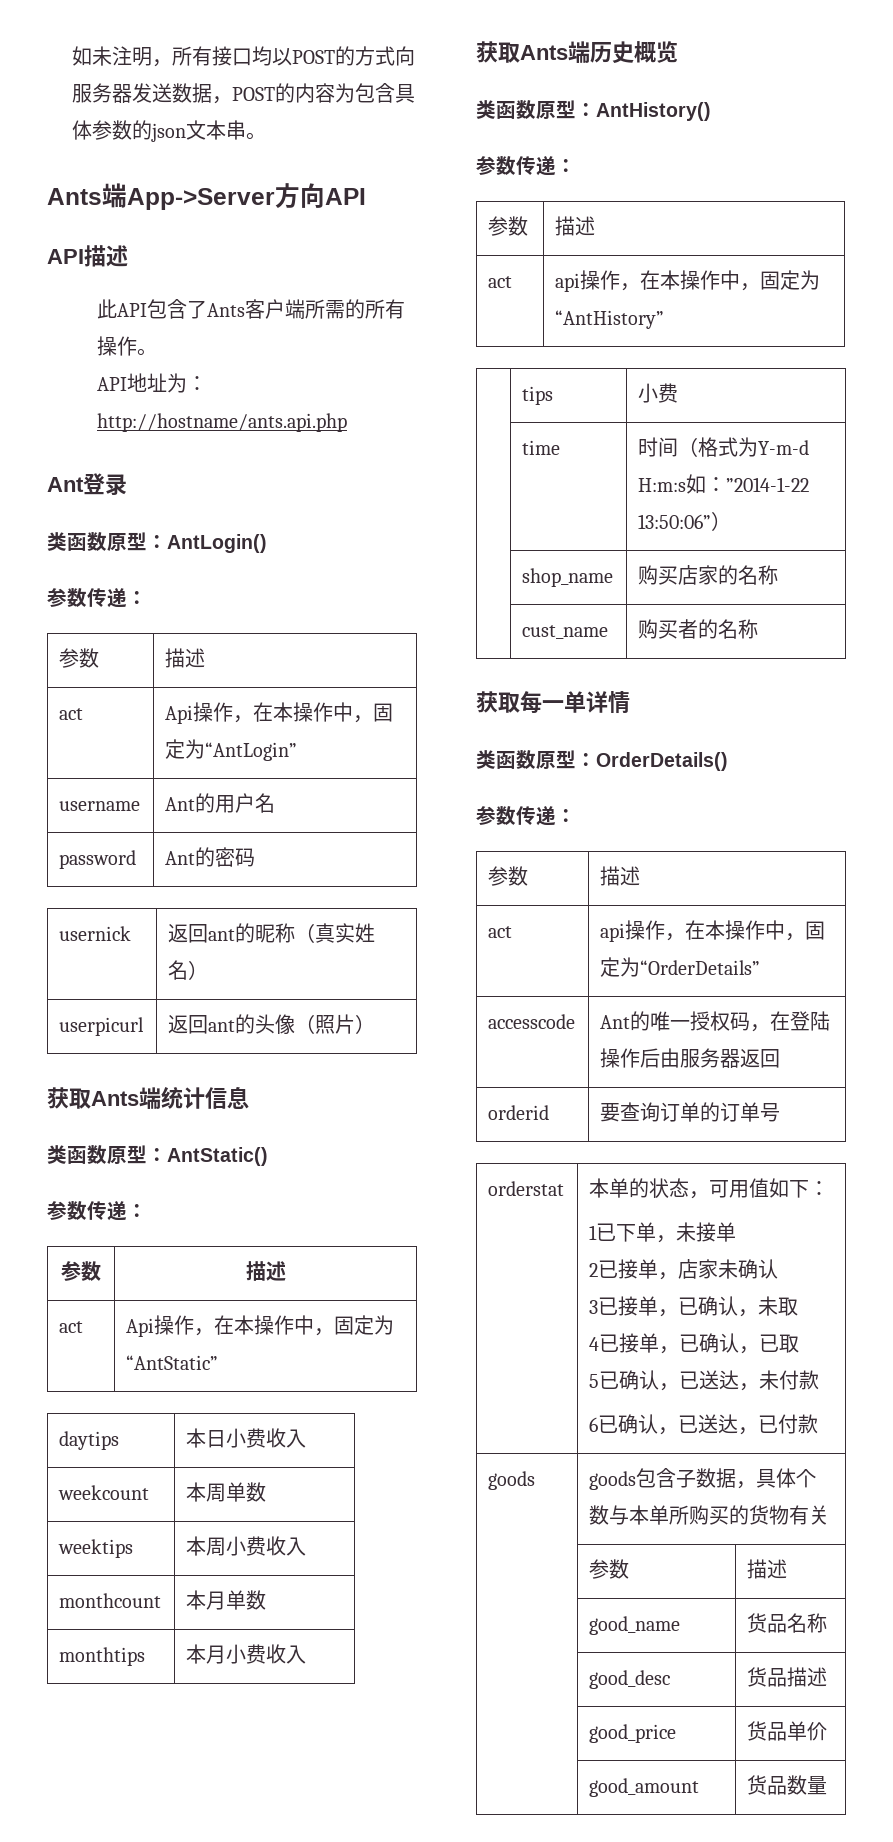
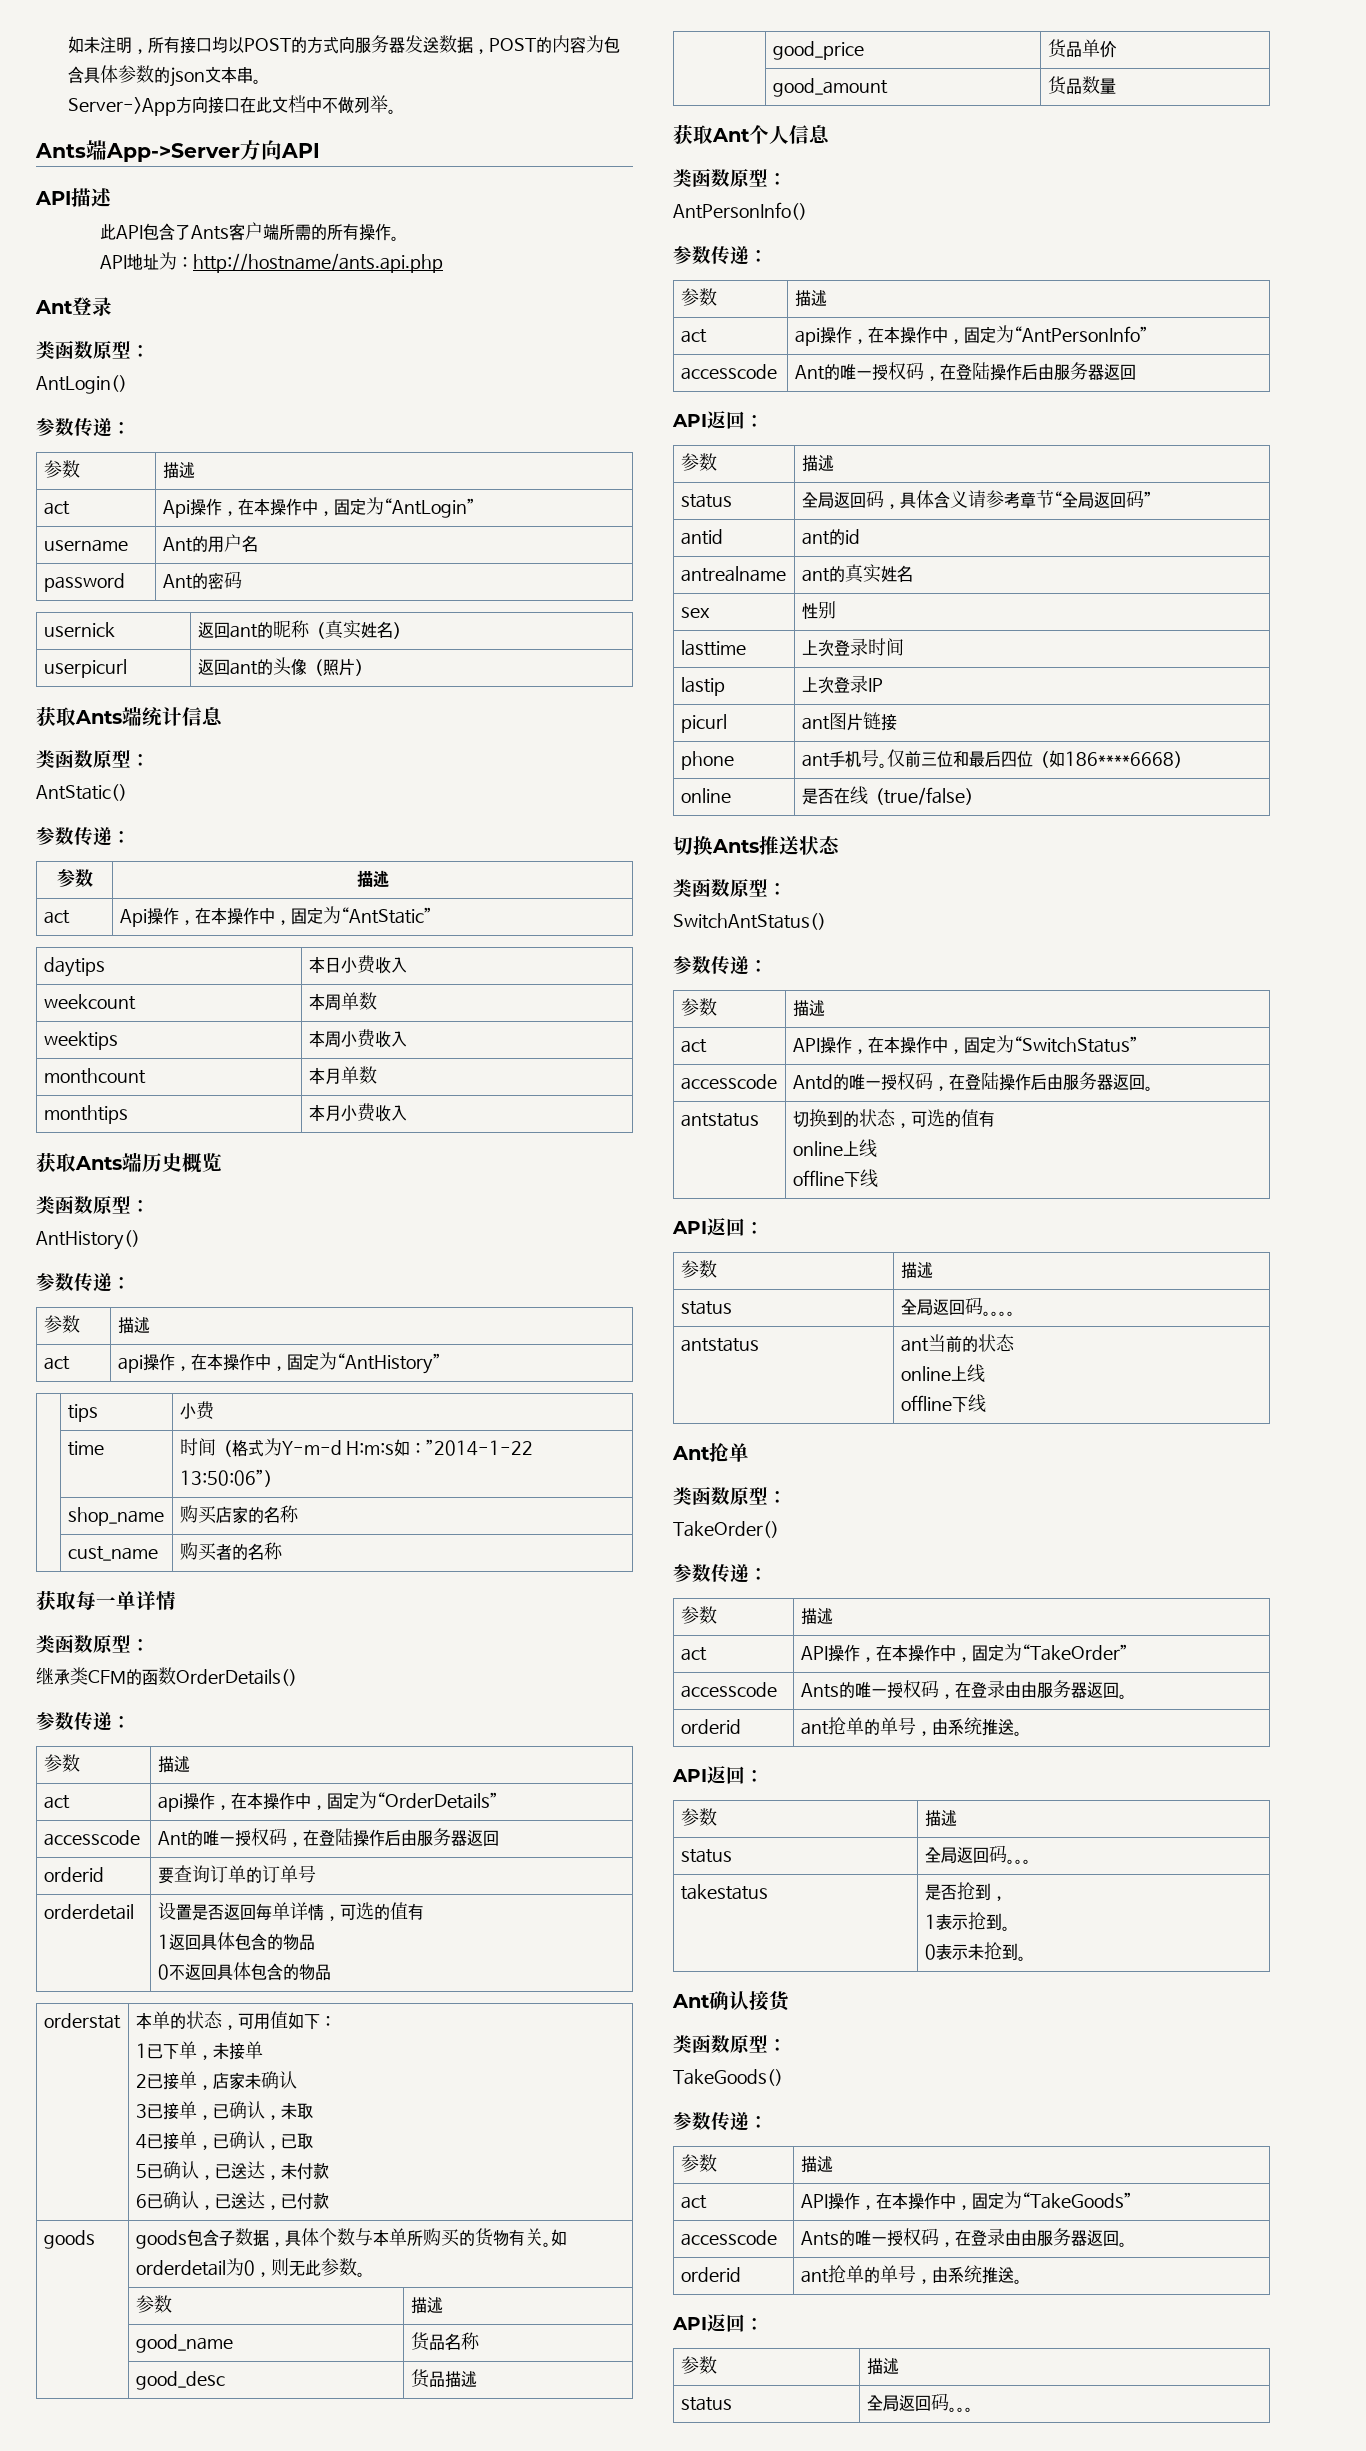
+ Server->App方向接口在此文档中不做列举。
  Ant登录
- 类函数原型：AntLogin()
+ 类函数原型：
+ AntLogin()
  获取Ants端统计信息
- 类函数原型：AntStatic()
+ 类函数原型：
+ AntStatic()
  获取Ants端历史概览
- 类函数原型：AntHistory()
+ 类函数原型：
+ AntHistory()
  获取每一单详情
- 类函数原型：OrderDetails()
+ 类函数原型：
+ 继承类CFM的函数OrderDetails()
+ orderdetail | 设置是否返回每单详情，可选的值有
+ 1返回具体包含的物品
+ 0不返回具体包含的物品
- goods | goods包含子数据，具体个数与本单所购买的货物有关
+ goods | goods包含子数据，具体个数与本单所购买的货物有关。如orderdetail为0，则无此参数。
+ 获取Ant个人信息
+ 类函数原型：
+ AntPersonInfo()
+ 参数传递：
+ 参数 | 描述
+ act | api操作，在本操作中，固定为“AntPersonInfo”
+ accesscode | Ant的唯一授权码，在登陆操作后由服务器返回
+ API返回：
+ 参数 | 描述
+ status | 全局返回码，具体含义请参考章节“全局返回码”
+ antid | ant的id
+ antrealname | ant的真实姓名
+ sex | 性别
+ lasttime | 上次登录时间
+ lastip | 上次登录IP
+ picurl | ant图片链接
+ phone | ant手机号。仅前三位和最后四位（如186****6668）
+ online | 是否在线（true/false）
+ 切换Ants推送状态
+ 类函数原型：
+ SwitchAntStatus()
+ 参数传递：
+ 参数 | 描述
+ act | API操作，在本操作中，固定为“SwitchStatus”
+ accesscode | Antd的唯一授权码，在登陆操作后由服务器返回。
+ antstatus | 切换到的状态，可选的值有
+ online上线
+ offline下线
+ API返回：
+ 参数 | 描述
+ status | 全局返回码。。。。
+ antstatus | ant当前的状态
+ online上线
+ offline下线
+ Ant抢单
+ 类函数原型：
+ TakeOrder()
+ 参数传递：
+ 参数 | 描述
+ act | API操作，在本操作中，固定为“TakeOrder”
+ accesscode | Ants的唯一授权码，在登录由由服务器返回。
+ orderid | ant抢单的单号，由系统推送。
+ API返回：
+ 参数 | 描述
+ status | 全局返回码。。。
+ takestatus | 是否抢到，
+ 1表示抢到。
+ 0表示未抢到。
+ Ant确认接货
+ 类函数原型：
+ TakeGoods()
+ 参数传递：
+ 参数 | 描述
+ act | API操作，在本操作中，固定为“TakeGoods”
+ accesscode | Ants的唯一授权码，在登录由由服务器返回。
+ orderid | ant抢单的单号，由系统推送。
+ API返回：
+ 参数 | 描述
+ status | 全局返回码。。。

